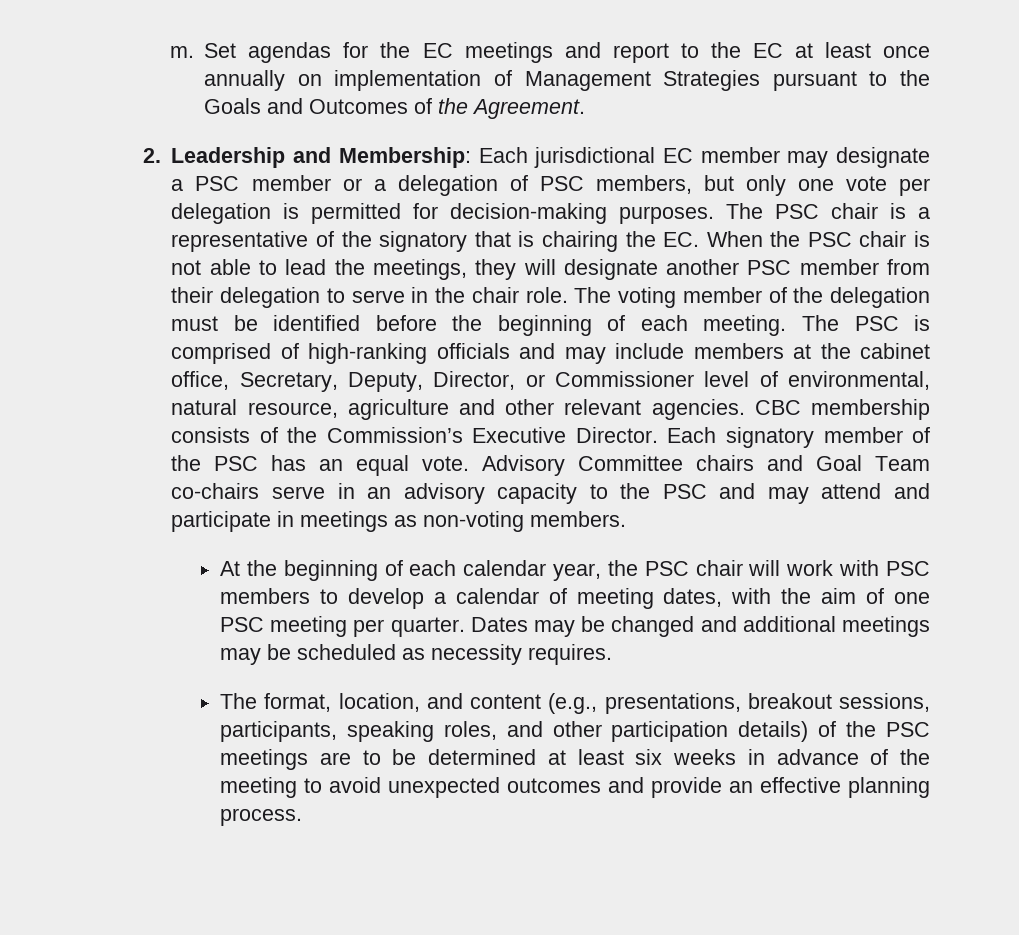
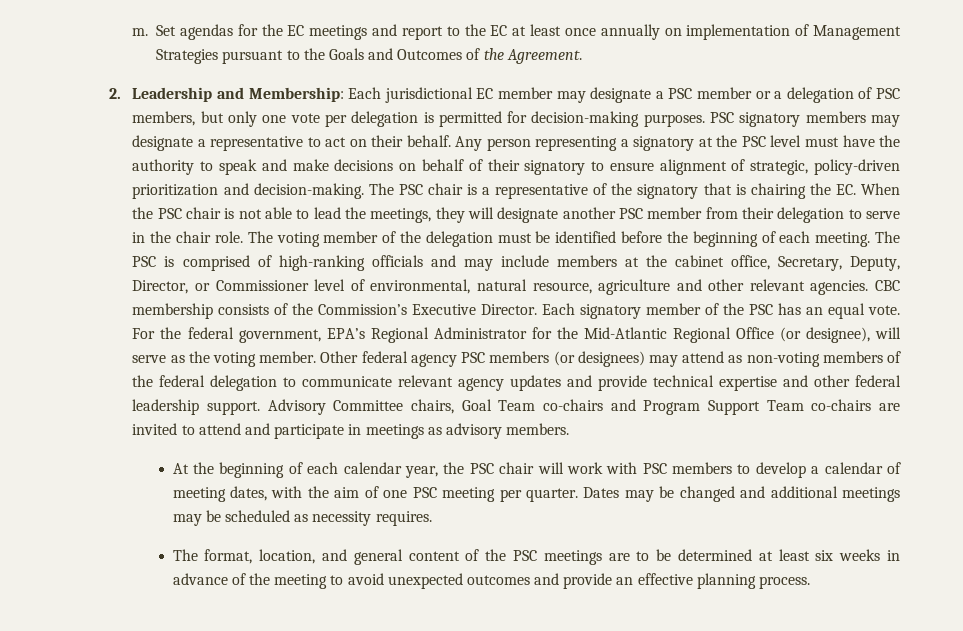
+ PSC signatory members may designate a representative to act on their behalf. Any person representing a signatory at the PSC level must have the authority to speak and make decisions on behalf of their signatory to ensure alignment of strategic, policy-driven prioritization and decision-making.
- Advisory Committee chairs and Goal Team co-chairs serve in an advisory capacity to the PSC and may attend and participate in meetings as non-voting members.
+ For the federal government, EPA’s Regional Administrator for the Mid-Atlantic Regional Office (or designee), will serve as the voting member. Other federal agency PSC members (or designees) may attend as non-voting members of the federal delegation to communicate relevant agency updates and provide technical expertise and other federal leadership support. Advisory Committee chairs, Goal Team co-chairs and Program Support Team co-chairs are invited to attend and participate in meetings as advisory members.
- The format, location, and content (e.g., presentations, breakout sessions, participants, speaking roles, and other participation details) of the PSC meetings are to be determined at least six weeks in advance of the meeting to avoid unexpected outcomes and provide an effective planning process.
+ The format, location, and general content of the PSC meetings are to be determined at least six weeks in advance of the meeting to avoid unexpected outcomes and provide an effective planning process.

